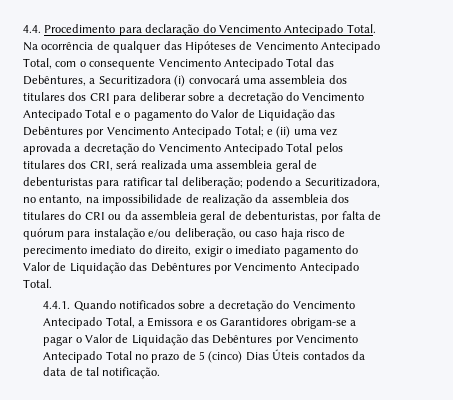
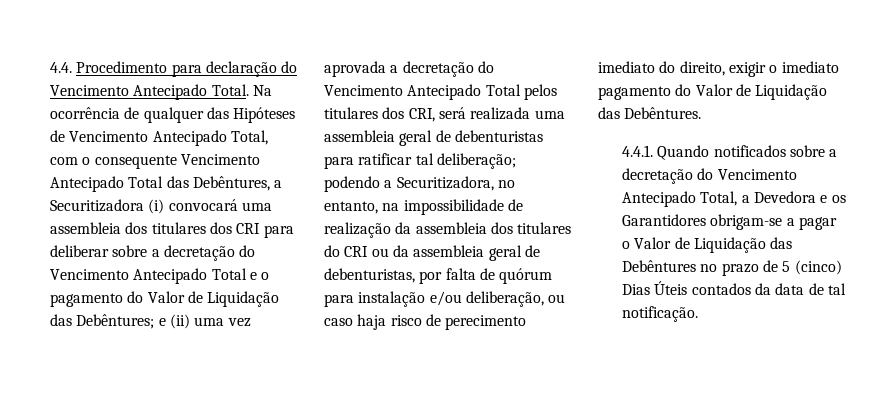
- Na ocorrência de qualquer das Hipóteses de Vencimento Antecipado Total, com o consequente Vencimento Antecipado Total das Debêntures, a Securitizadora (i) convocará uma assembleia dos titulares dos CRI para deliberar sobre a decretação do Vencimento Antecipado Total e o pagamento do Valor de Liquidação das Debêntures por Vencimento Antecipado Total;
+ Na ocorrência de qualquer das Hipóteses de Vencimento Antecipado Total, com o consequente Vencimento Antecipado Total das Debêntures, a Securitizadora (i) convocará uma assembleia dos titulares dos CRI para deliberar sobre a decretação do Vencimento Antecipado Total e o pagamento do Valor de Liquidação das Debêntures;
- podendo a Securitizadora, no entanto, na impossibilidade de realização da assembleia dos titulares do CRI ou da assembleia geral de debenturistas, por falta de quórum para instalação e/ou deliberação, ou caso haja risco de perecimento imediato do direito, exigir o imediato pagamento do Valor de Liquidação das Debêntures por Vencimento Antecipado Total.
+ podendo a Securitizadora, no entanto, na impossibilidade de realização da assembleia dos titulares do CRI ou da assembleia geral de debenturistas, por falta de quórum para instalação e/ou deliberação, ou caso haja risco de perecimento imediato do direito, exigir o imediato pagamento do Valor de Liquidação das Debêntures.
- 4.4.1. Quando notificados sobre a decretação do Vencimento Antecipado Total, a Emissora e os Garantidores obrigam-se a pagar o Valor de Liquidação das Debêntures por Vencimento Antecipado Total no prazo de 5 (cinco) Dias Úteis contados da data de tal notificação.
+ 4.4.1. Quando notificados sobre a decretação do Vencimento Antecipado Total, a Devedora e os Garantidores obrigam-se a pagar o Valor de Liquidação das Debêntures no prazo de 5 (cinco) Dias Úteis contados da data de tal notificação.

